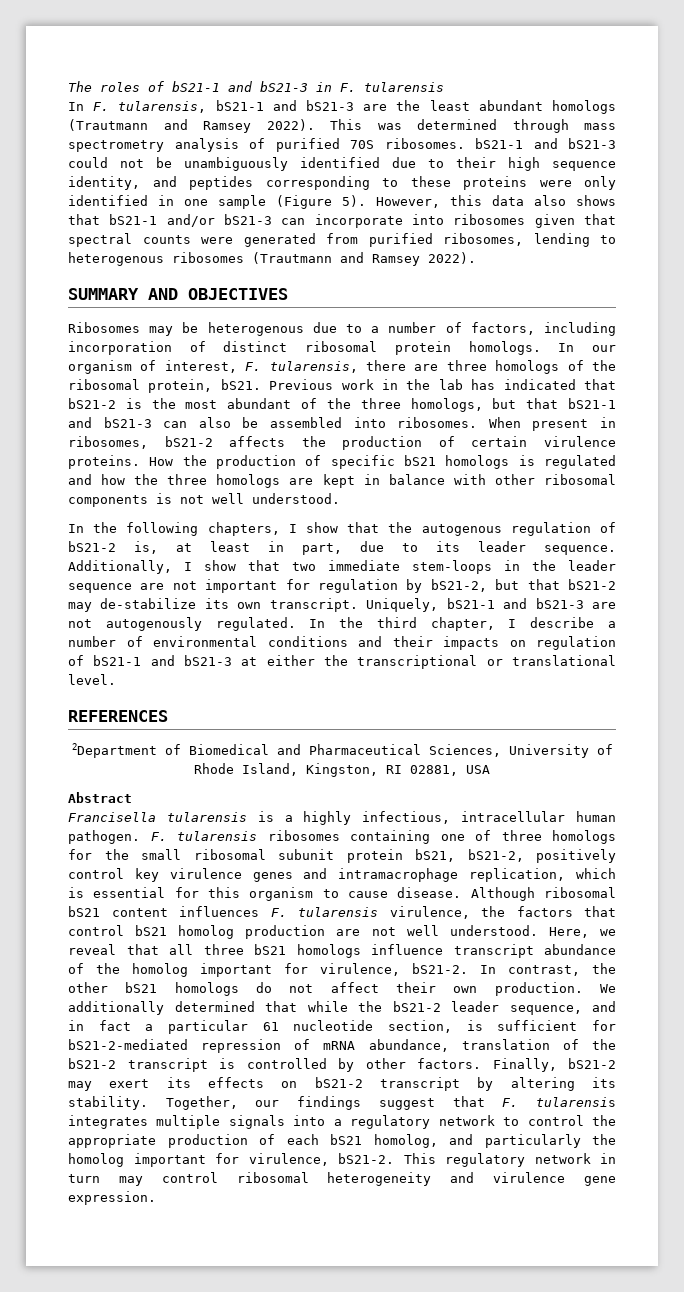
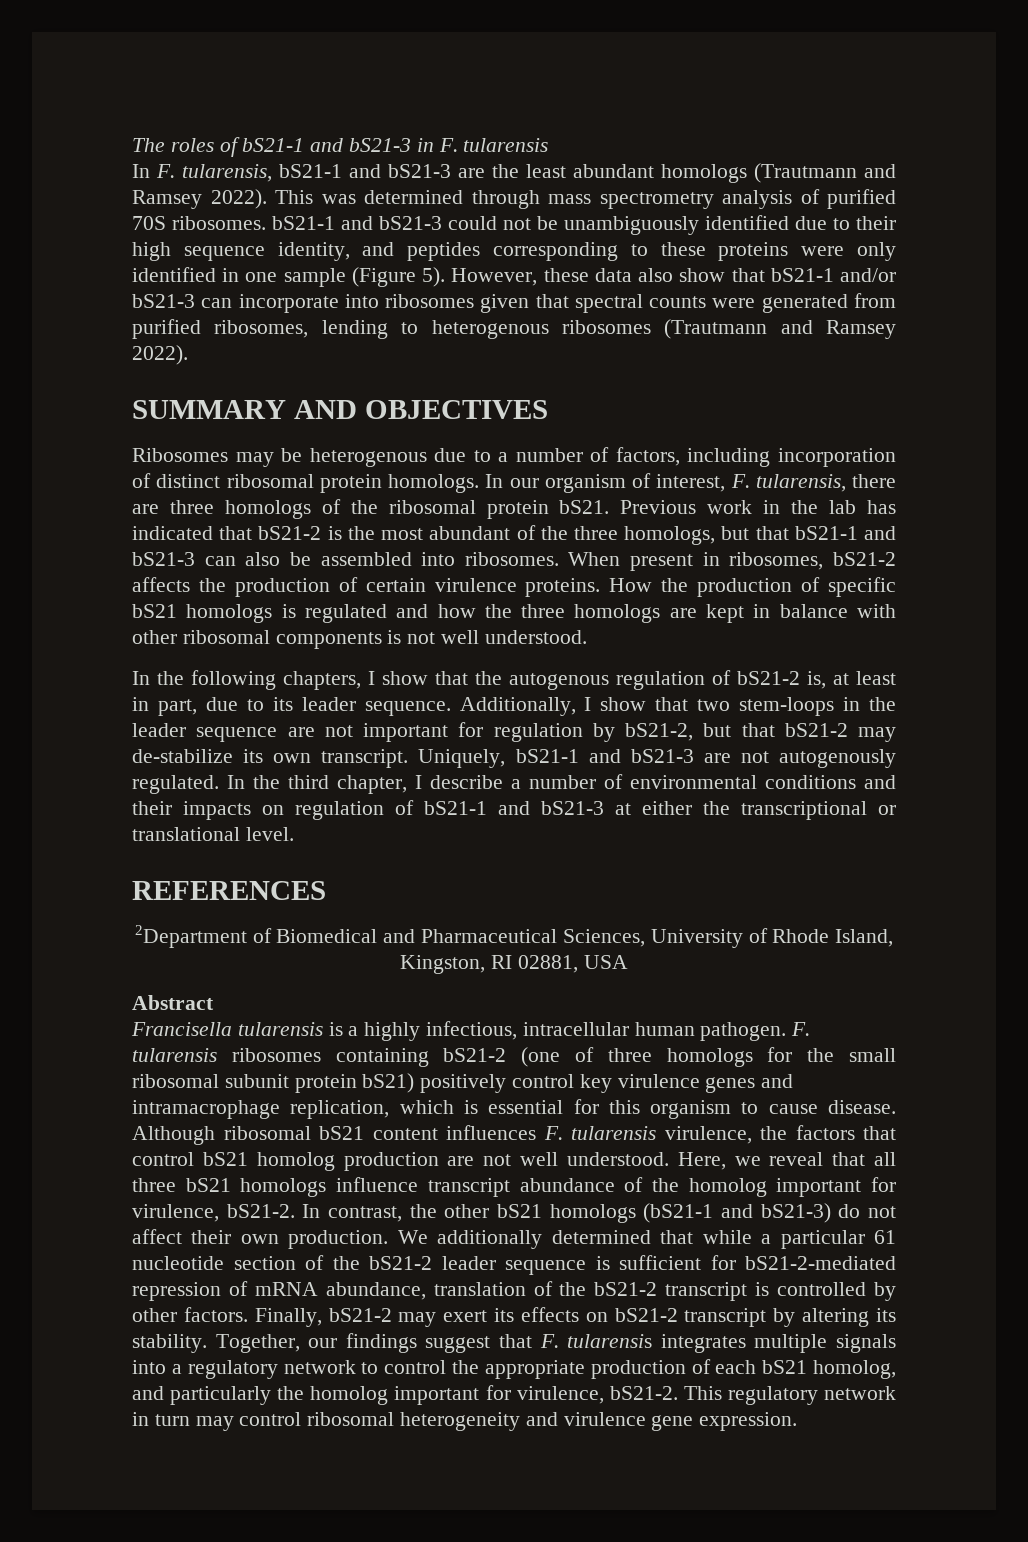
- However, this data also shows that bS21-1 and/or bS21-3 can incorporate into ribosomes given that spectral counts were generated from purified ribosomes, lending to heterogenous ribosomes (Trautmann and Ramsey 2022).
+ However, these data also show that bS21-1 and/or bS21-3 can incorporate into ribosomes given that spectral counts were generated from purified ribosomes, lending to heterogenous ribosomes (Trautmann and Ramsey 2022).
- In our organism of interest, F. tularensis, there are three homologs of the ribosomal protein, bS21.
+ In our organism of interest, F. tularensis, there are three homologs of the ribosomal protein bS21.
- Additionally, I show that two immediate stem-loops in the leader sequence are not important for regulation by bS21-2, but that bS21-2 may de-stabilize its own transcript.
+ Additionally, I show that two stem-loops in the leader sequence are not important for regulation by bS21-2, but that bS21-2 may de-stabilize its own transcript.
- F. tularensis ribosomes containing one of three homologs for the small ribosomal subunit protein bS21, bS21-2, positively control key virulence genes and intramacrophage replication, which is essential for this organism to cause disease.
+ F. tularensis ribosomes containing bS21-2 (one of three homologs for the small ribosomal subunit protein bS21) positively control key virulence genes and intramacrophage replication, which is essential for this organism to cause disease.
- In contrast, the other bS21 homologs do not affect their own production.
+ In contrast, the other bS21 homologs (bS21-1 and bS21-3) do not affect their own production.
- We additionally determined that while the bS21-2 leader sequence, and in fact a particular 61 nucleotide section, is sufficient for bS21-2-mediated repression of mRNA abundance, translation of the bS21-2 transcript is controlled by other factors.
+ We additionally determined that while a particular 61 nucleotide section of the bS21-2 leader sequence is sufficient for bS21-2-mediated repression of mRNA abundance, translation of the bS21-2 transcript is controlled by other factors.

